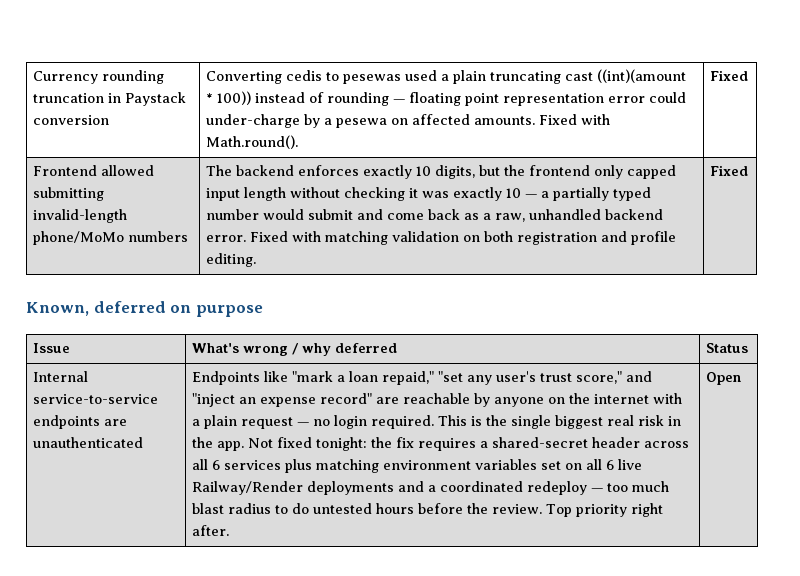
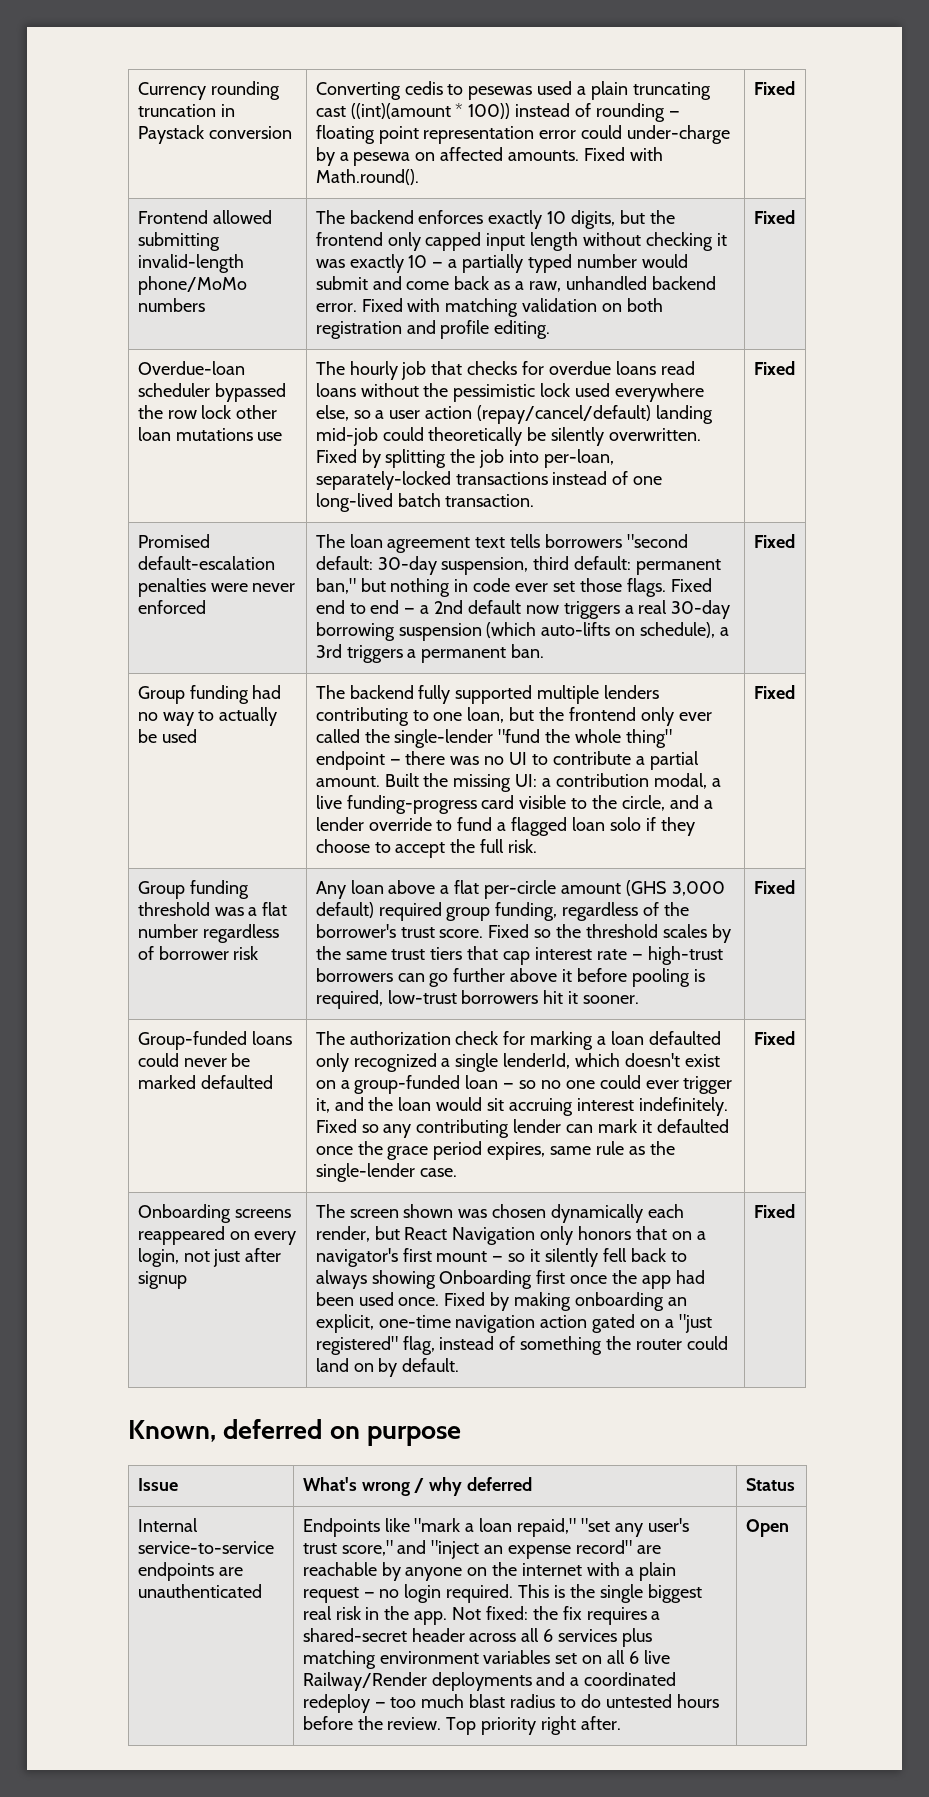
+ Overdue-loan scheduler bypassed the row lock other loan mutations use | The hourly job that checks for overdue loans read loans without the pessimistic lock used everywhere else, so a user action (repay/cancel/default) landing mid-job could theoretically be silently overwritten. Fixed by splitting the job into per-loan, separately-locked transactions instead of one long-lived batch transaction. | Fixed
+ Promised default-escalation penalties were never enforced | The loan agreement text tells borrowers "second default: 30-day suspension, third default: permanent ban," but nothing in code ever set those flags. Fixed end to end — a 2nd default now triggers a real 30-day borrowing suspension (which auto-lifts on schedule), a 3rd triggers a permanent ban. | Fixed
+ Group funding had no way to actually be used | The backend fully supported multiple lenders contributing to one loan, but the frontend only ever called the single-lender "fund the whole thing" endpoint — there was no UI to contribute a partial amount. Built the missing UI: a contribution modal, a live funding-progress card visible to the circle, and a lender override to fund a flagged loan solo if they choose to accept the full risk. | Fixed
+ Group funding threshold was a flat number regardless of borrower risk | Any loan above a flat per-circle amount (GHS 3,000 default) required group funding, regardless of the borrower's trust score. Fixed so the threshold scales by the same trust tiers that cap interest rate — high-trust borrowers can go further above it before pooling is required, low-trust borrowers hit it sooner. | Fixed
+ Group-funded loans could never be marked defaulted | The authorization check for marking a loan defaulted only recognized a single lenderId, which doesn't exist on a group-funded loan — so no one could ever trigger it, and the loan would sit accruing interest indefinitely. Fixed so any contributing lender can mark it defaulted once the grace period expires, same rule as the single-lender case. | Fixed
+ Onboarding screens reappeared on every login, not just after signup | The screen shown was chosen dynamically each render, but React Navigation only honors that on a navigator's first mount — so it silently fell back to always showing Onboarding first once the app had been used once. Fixed by making onboarding an explicit, one-time navigation action gated on a "just registered" flag, instead of something the router could land on by default. | Fixed
- Not fixed tonight: the fix requires a shared-secret header across all 6 services plus matching environment variables set on all 6 live Railway/Render deployments and a coordinated redeploy — too much blast radius to do untested hours before the review.
+ Not fixed: the fix requires a shared-secret header across all 6 services plus matching environment variables set on all 6 live Railway/Render deployments and a coordinated redeploy — too much blast radius to do untested hours before the review.

